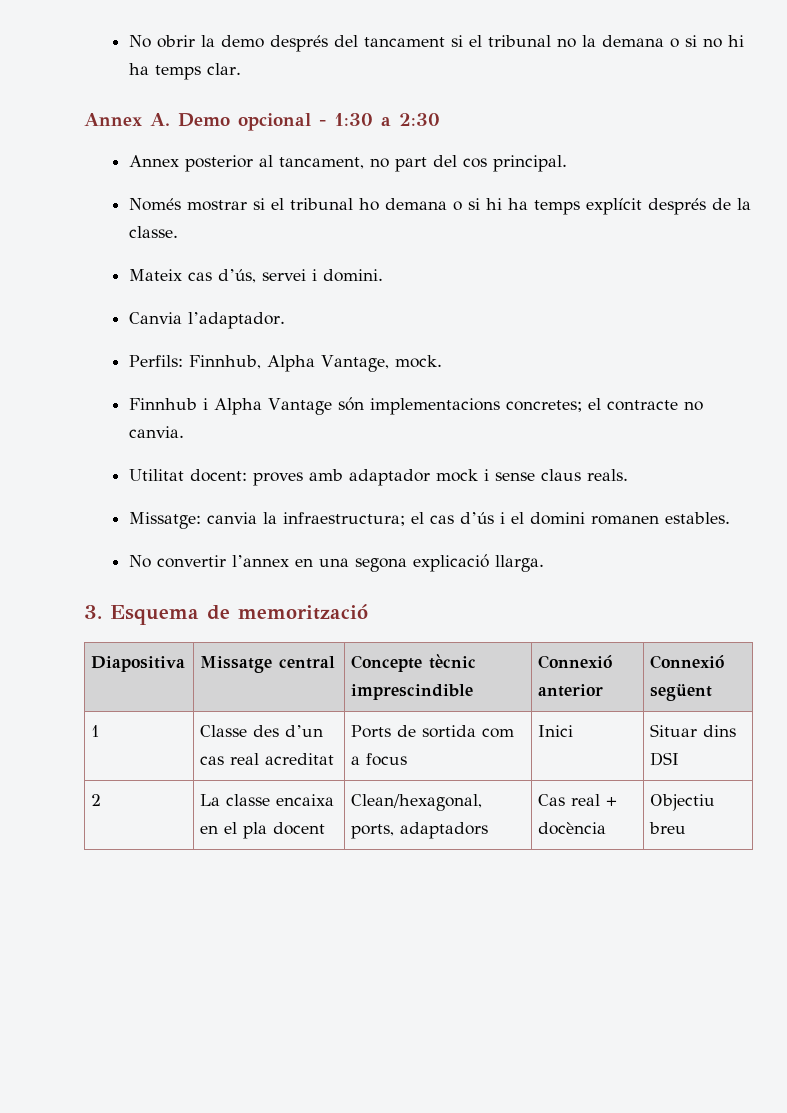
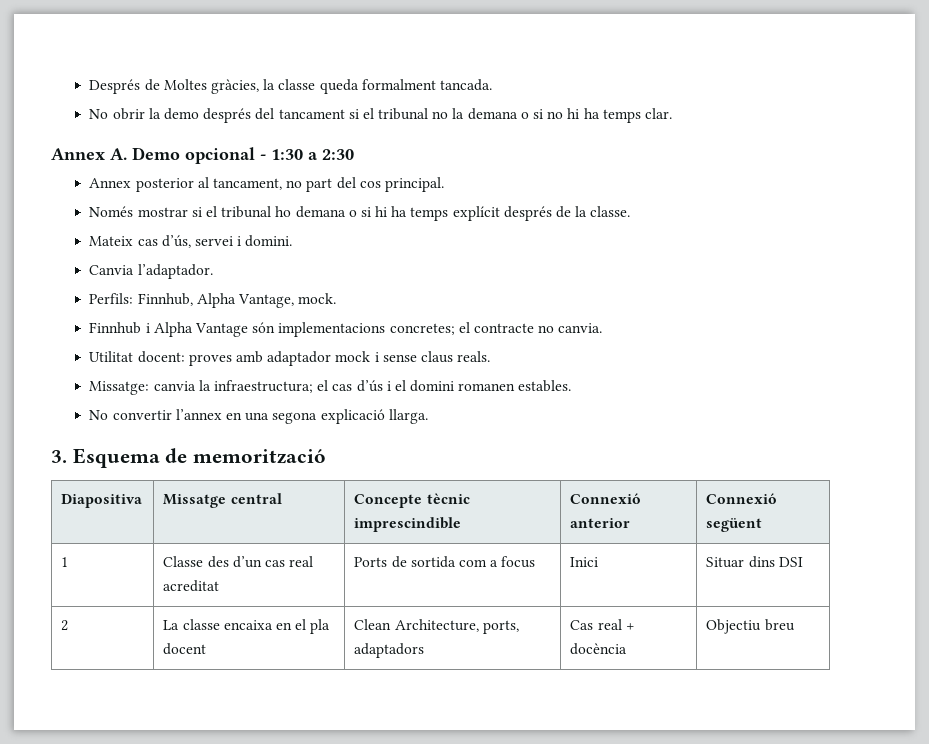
+ Després de Moltes gràcies, la classe queda formalment tancada.
- 2 | La classe encaixa en el pla docent | Clean/hexagonal, ports, adaptadors | Cas real + docència | Objectiu breu
+ 2 | La classe encaixa en el pla docent | Clean Architecture, ports, adaptadors | Cas real + docència | Objectiu breu

